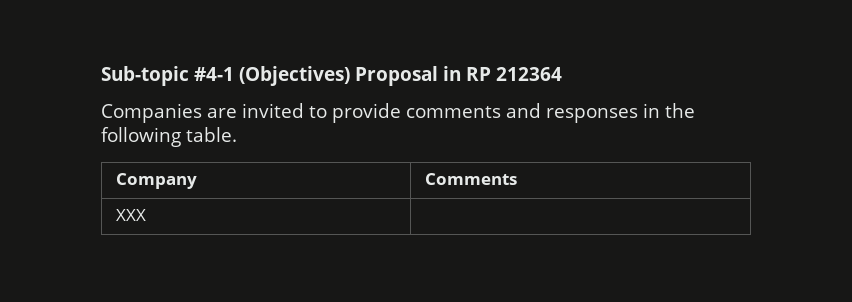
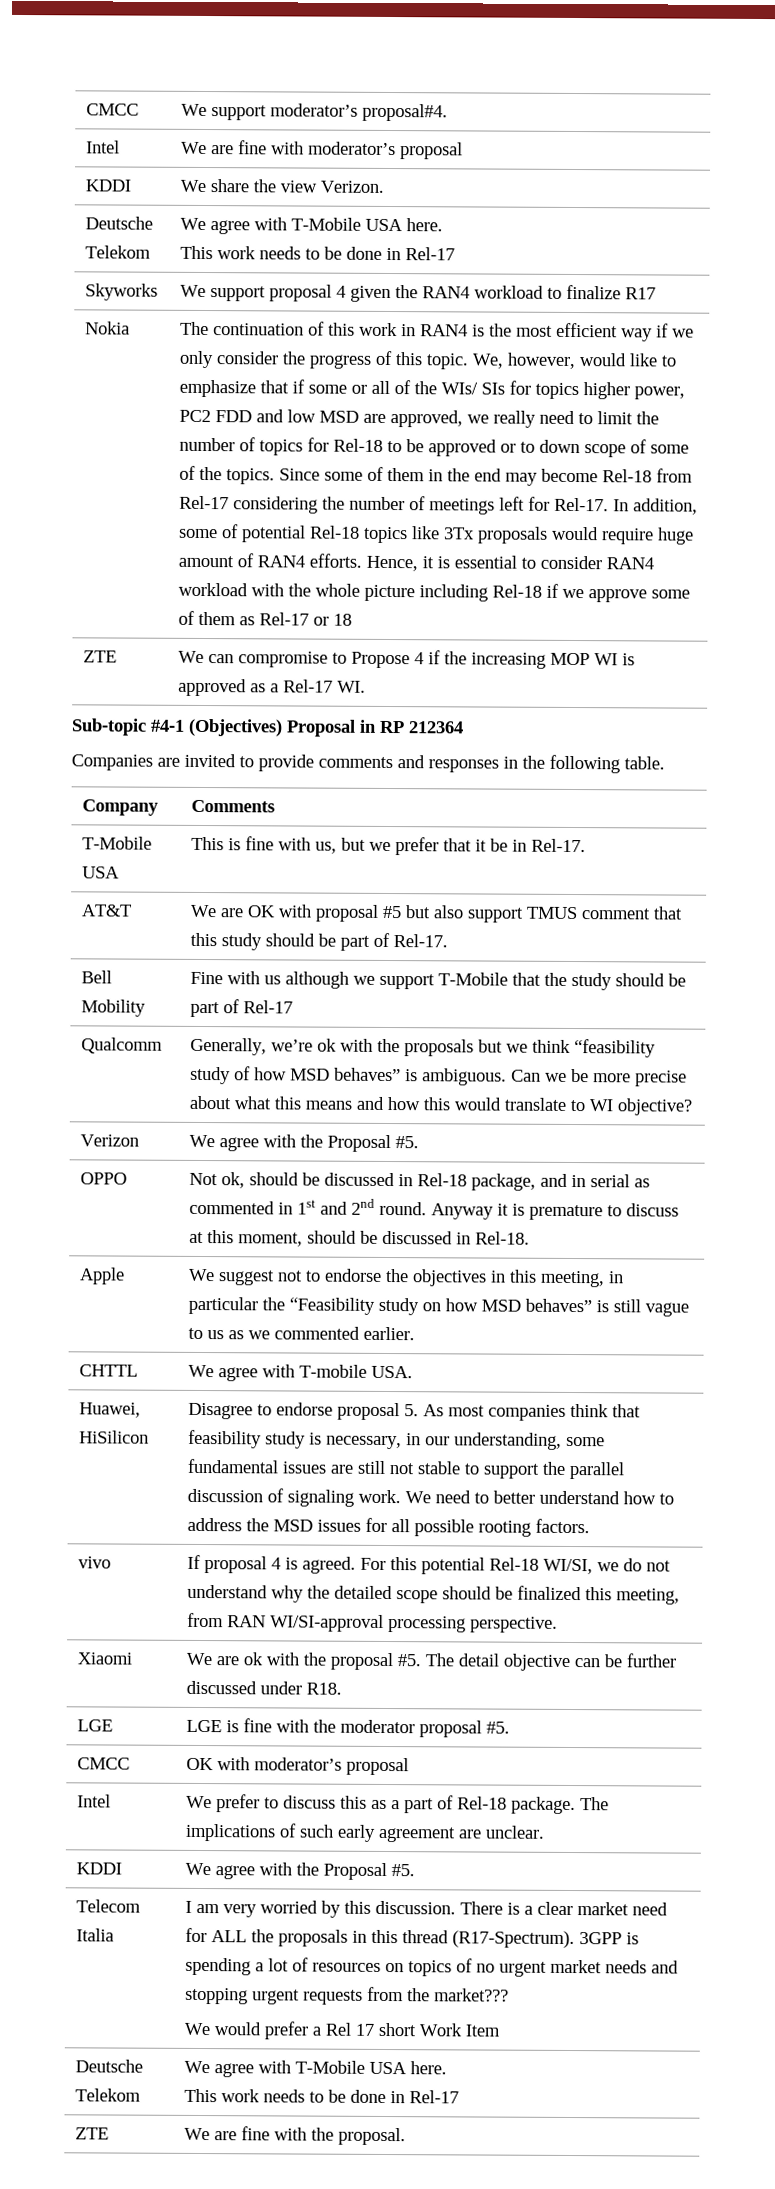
+ CMCC | We support moderator’s proposal#4.
+ Intel | We are fine with moderator’s proposal
+ KDDI | We share the view Verizon.
+ Deutsche Telekom | We agree with T-Mobile USA here.
+ This work needs to be done in Rel-17
+ Skyworks | We support proposal 4 given the RAN4 workload to finalize R17
+ Nokia | The continuation of this work in RAN4 is the most efficient way if we only consider the progress of this topic. We, however, would like to emphasize that if some or all of the WIs/ SIs for topics higher power, PC2 FDD and low MSD are approved, we really need to limit the number of topics for Rel-18 to be approved or to down scope of some of the topics. Since some of them in the end may become Rel-18 from Rel-17 considering the number of meetings left for Rel-17. In addition, some of potential Rel-18 topics like 3Tx proposals would require huge amount of RAN4 efforts. Hence, it is essential to consider RAN4 workload with the whole picture including Rel-18 if we approve some of them as Rel-17 or 18
+ ZTE | We can compromise to Propose 4 if the increasing MOP WI is approved as a Rel-17 WI.
- XXX |
+ T-Mobile USA | This is fine with us, but we prefer that it be in Rel-17.
+ AT&T | We are OK with proposal #5 but also support TMUS comment that this study should be part of Rel-17.
+ Bell Mobility | Fine with us although we support T-Mobile that the study should be part of Rel-17
+ Qualcomm | Generally, we’re ok with the proposals but we think “feasibility study of how MSD behaves” is ambiguous. Can we be more precise about what this means and how this would translate to WI objective?
+ Verizon | We agree with the Proposal #5.
+ OPPO | Not ok, should be discussed in Rel-18 package, and in serial as commented in 1st and 2nd round. Anyway it is premature to discuss at this moment, should be discussed in Rel-18.
+ Apple | We suggest not to endorse the objectives in this meeting, in particular the “Feasibility study on how MSD behaves” is still vague to us as we commented earlier.
+ CHTTL | We agree with T-mobile USA.
+ Huawei, HiSilicon | Disagree to endorse proposal 5. As most companies think that feasibility study is necessary, in our understanding, some fundamental issues are still not stable to support the parallel discussion of signaling work. We need to better understand how to address the MSD issues for all possible rooting factors.
+ vivo | If proposal 4 is agreed. For this potential Rel-18 WI/SI, we do not understand why the detailed scope should be finalized this meeting, from RAN WI/SI-approval processing perspective.
+ Xiaomi | We are ok with the proposal #5. The detail objective can be further discussed under R18.
+ LGE | LGE is fine with the moderator proposal #5.
+ CMCC | OK with moderator’s proposal
+ Intel | We prefer to discuss this as a part of Rel-18 package. The implications of such early agreement are unclear.
+ KDDI | We agree with the Proposal #5.
+ Telecom Italia | I am very worried by this discussion. There is a clear market need for ALL the proposals in this thread (R17-Spectrum). 3GPP is spending a lot of resources on topics of no urgent market needs and stopping urgent requests from the market???
+ We would prefer a Rel 17 short Work Item
+ Deutsche Telekom | We agree with T-Mobile USA here.
+ This work needs to be done in Rel-17
+ ZTE | We are fine with the proposal.

